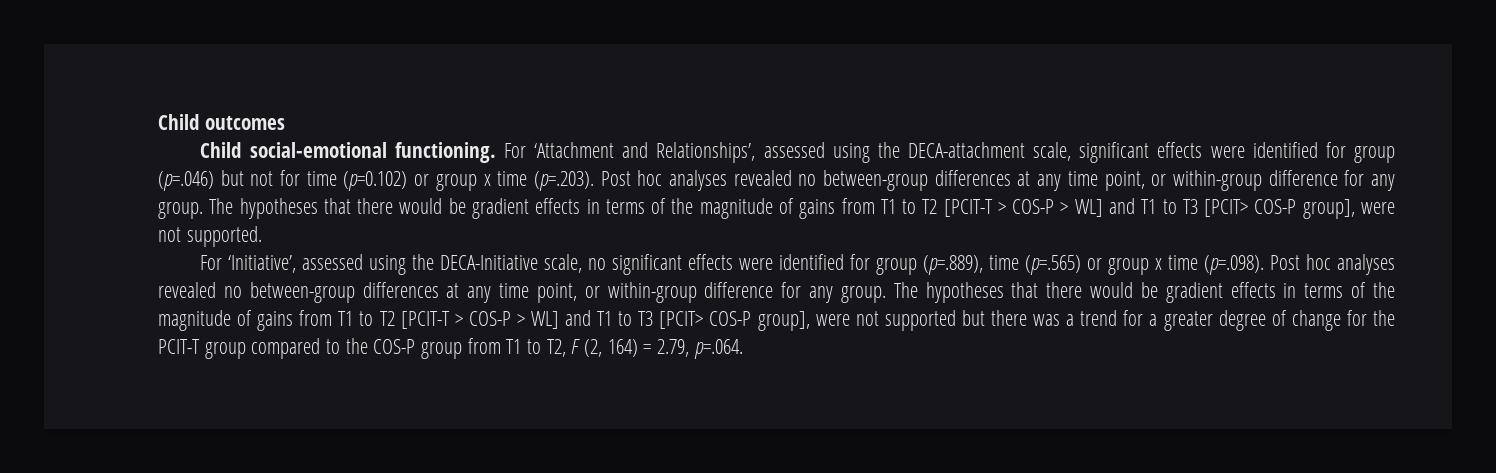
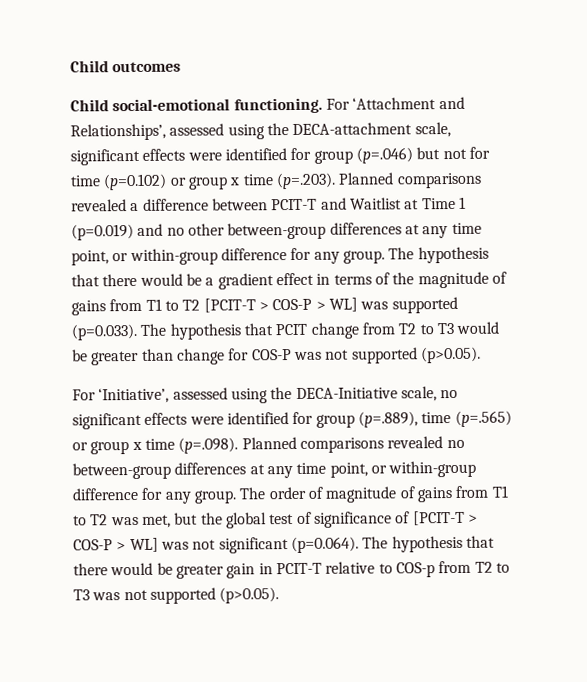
- For ‘Attachment and Relationships’, assessed using the DECA-attachment scale, significant effects were identified for group (p=.046) but not for time (p=0.102) or group x time (p=.203). Post hoc analyses revealed no between-group differences at any time point, or within-group difference for any group.
+ For ‘Attachment and Relationships’, assessed using the DECA-attachment scale, significant effects were identified for group (p=.046) but not for time (p=0.102) or group x time (p=.203). Planned comparisons revealed a difference between PCIT-T and Waitlist at Time 1 (p=0.019) and no other between-group differences at any time point, or within-group difference for any group.
- The hypotheses that there would be gradient effects in terms of the magnitude of gains from T1 to T2 [PCIT-T > COS-P > WL] and T1 to T3 [PCIT> COS-P group], were not supported.
+ The hypothesis that there would be a gradient effect in terms of the magnitude of gains from T1 to T2 [PCIT-T > COS-P > WL] was supported (p=0.033). The hypothesis that PCIT change from T2 to T3 would be greater than change for COS-P was not supported (p>0.05).
- For ‘Initiative’, assessed using the DECA-Initiative scale, no significant effects were identified for group (p=.889), time (p=.565) or group x time (p=.098). Post hoc analyses revealed no between-group differences at any time point, or within-group difference for any group.
+ For ‘Initiative’, assessed using the DECA-Initiative scale, no significant effects were identified for group (p=.889), time (p=.565) or group x time (p=.098). Planned comparisons revealed no between-group differences at any time point, or within-group difference for any group.
- The hypotheses that there would be gradient effects in terms of the magnitude of gains from T1 to T2 [PCIT-T > COS-P > WL] and T1 to T3 [PCIT> COS-P group], were not supported but there was a trend for a greater degree of change for the PCIT-T group compared to the COS-P group from T1 to T2, F (2, 164) = 2.79, p=.064.
+ The order of magnitude of gains from T1 to T2 was met, but the global test of significance of [PCIT-T > COS-P > WL] was not significant (p=0.064). The hypothesis that there would be greater gain in PCIT-T relative to COS-p from T2 to T3 was not supported (p>0.05).

